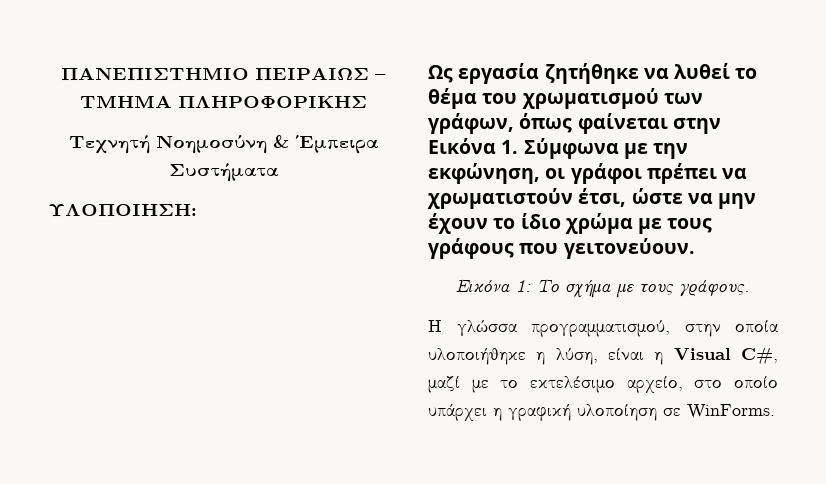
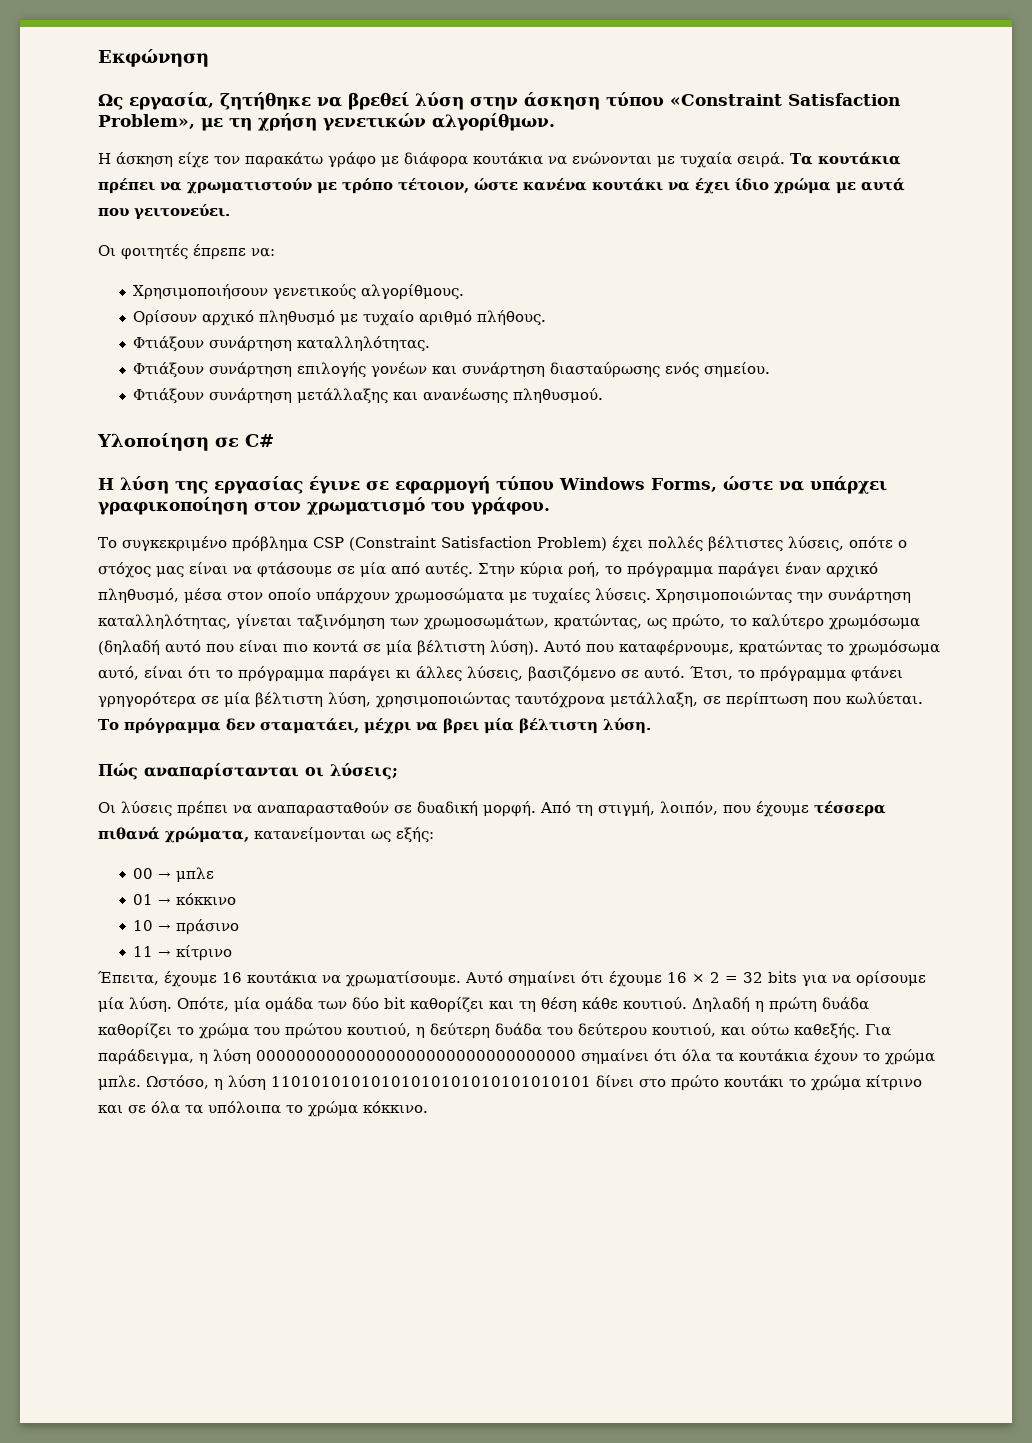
- ΠΑΝΕΠΙΣΤΗΜΙΟ ΠΕΙΡΑΙΩΣ – ΤΜΗΜΑ ΠΛΗΡΟΦΟΡΙΚΗΣ
- Τεχνητή Νοημοσύνη & Έμπειρα Συστήματα
- ΥΛΟΠΟΙΗΣΗ:
+ Εκφώνηση
- Ως εργασία ζητήθηκε να λυθεί το θέμα του χρωματισμού των γράφων, όπως φαίνεται στην Εικόνα 1. Σύμφωνα με την εκφώνηση, οι γράφοι πρέπει να χρωματιστούν έτσι, ώστε να μην έχουν το ίδιο χρώμα με τους γράφους που γειτονεύουν.
- Εικόνα 1: Το σχήμα με τους γράφους.
- Η γλώσσα προγραμματισμού, στην οποία υλοποιήθηκε η λύση, είναι η Visual C#, μαζί με το εκτελέσιμο αρχείο, στο οποίο υπάρχει η γραφική υλοποίηση σε WinForms.
+ Ως εργασία, ζητήθηκε να βρεθεί λύση στην άσκηση τύπου «Constraint Satisfaction Problem», με τη χρήση γενετικών αλγορίθμων.
+ Η άσκηση είχε τον παρακάτω γράφο με διάφορα κουτάκια να ενώνονται με τυχαία σειρά. Τα κουτάκια πρέπει να χρωματιστούν με τρόπο τέτοιον, ώστε κανένα κουτάκι να έχει ίδιο χρώμα με αυτά που γειτονεύει.
+ Οι φοιτητές έπρεπε να:
+ Χρησιμοποιήσουν γενετικούς αλγορίθμους.
+ Ορίσουν αρχικό πληθυσμό με τυχαίο αριθμό πλήθους.
+ Φτιάξουν συνάρτηση καταλληλότητας.
+ Φτιάξουν συνάρτηση επιλογής γονέων και συνάρτηση διασταύρωσης ενός σημείου.
+ Φτιάξουν συνάρτηση μετάλλαξης και ανανέωσης πληθυσμού.
+ Υλοποίηση σε C#
+ Η λύση της εργασίας έγινε σε εφαρμογή τύπου Windows Forms, ώστε να υπάρχει γραφικοποίηση στον χρωματισμό του γράφου.
+ Το συγκεκριμένο πρόβλημα CSP (Constraint Satisfaction Problem) έχει πολλές βέλτιστες λύσεις, οπότε ο στόχος μας είναι να φτάσουμε σε μία από αυτές. Στην κύρια ροή, το πρόγραμμα παράγει έναν αρχικό πληθυσμό, μέσα στον οποίο υπάρχουν χρωμοσώματα με τυχαίες λύσεις. Χρησιμοποιώντας την συνάρτηση καταλληλότητας, γίνεται ταξινόμηση των χρωμοσωμάτων, κρατώντας, ως πρώτο, το καλύτερο χρωμόσωμα (δηλαδή αυτό που είναι πιο κοντά σε μία βέλτιστη λύση). Αυτό που καταφέρνουμε, κρατώντας το χρωμόσωμα αυτό, είναι ότι το πρόγραμμα παράγει κι άλλες λύσεις, βασιζόμενο σε αυτό. Έτσι, το πρόγραμμα φτάνει γρηγορότερα σε μία βέλτιστη λύση, χρησιμοποιώντας ταυτόχρονα μετάλλαξη, σε περίπτωση που κωλύεται. Το πρόγραμμα δεν σταματάει, μέχρι να βρει μία βέλτιστη λύση.
+ Πώς αναπαρίστανται οι λύσεις;
+ Οι λύσεις πρέπει να αναπαρασταθούν σε δυαδική μορφή. Από τη στιγμή, λοιπόν, που έχουμε τέσσερα πιθανά χρώματα, κατανείμονται ως εξής:
+ 00 → μπλε
+ 01 → κόκκινο
+ 10 → πράσινο
+ 11 → κίτρινο
+ Έπειτα, έχουμε 16 κουτάκια να χρωματίσουμε. Αυτό σημαίνει ότι έχουμε 16 × 2 = 32 bits για να ορίσουμε μία λύση. Οπότε, μία ομάδα των δύο bit καθορίζει και τη θέση κάθε κουτιού. Δηλαδή η πρώτη δυάδα καθορίζει το χρώμα του πρώτου κουτιού, η δεύτερη δυάδα του δεύτερου κουτιού, και ούτω καθεξής. Για παράδειγμα, η λύση 00000000000000000000000000000000 σημαίνει ότι όλα τα κουτάκια έχουν το χρώμα μπλε. Ωστόσο, η λύση 11010101010101010101010101010101 δίνει στο πρώτο κουτάκι το χρώμα κίτρινο και σε όλα τα υπόλοιπα το χρώμα κόκκινο.

